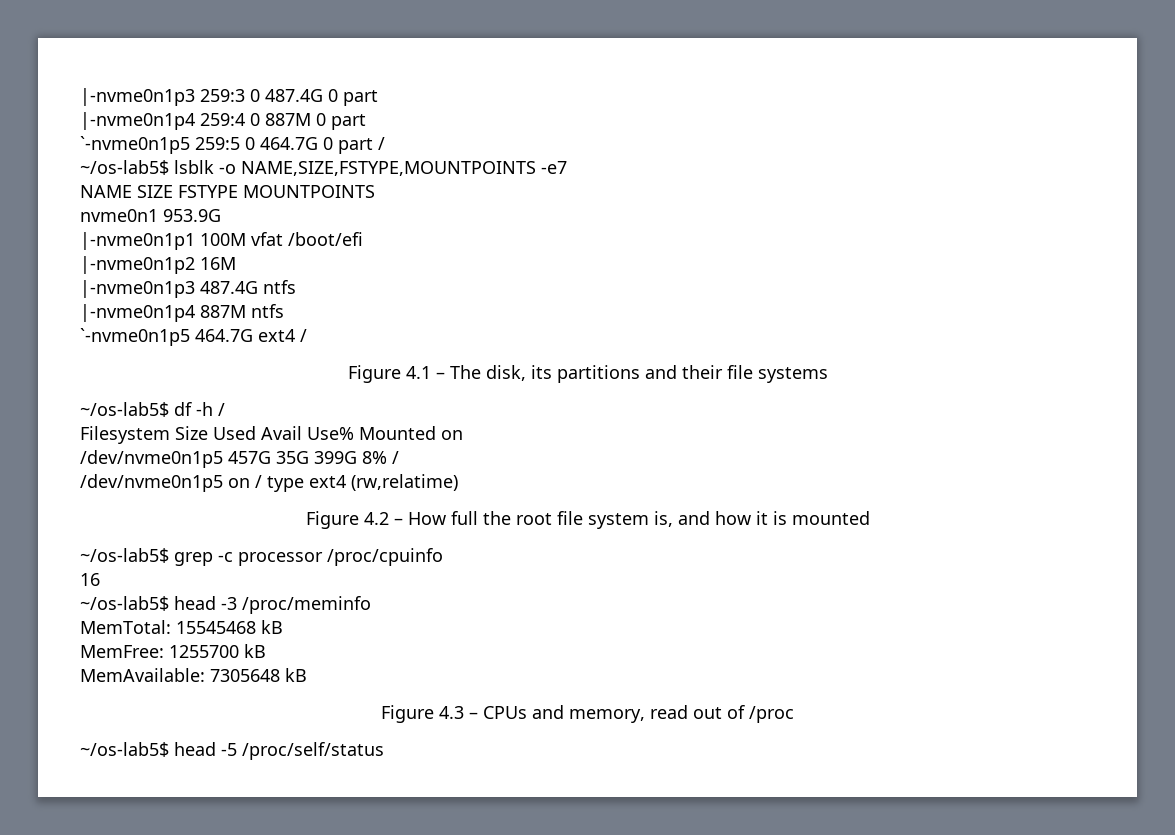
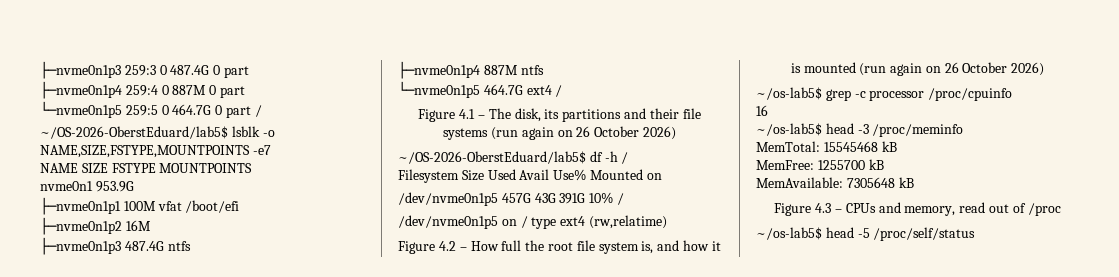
- |-nvme0n1p3 259:3 0 487.4G 0 part
+ ├─nvme0n1p3 259:3 0 487.4G 0 part
- |-nvme0n1p4 259:4 0 887M 0 part
+ ├─nvme0n1p4 259:4 0 887M 0 part
- `-nvme0n1p5 259:5 0 464.7G 0 part /
+ └─nvme0n1p5 259:5 0 464.7G 0 part /
- ~/os-lab5$ lsblk -o NAME,SIZE,FSTYPE,MOUNTPOINTS -e7
+ ~/OS-2026-OberstEduard/lab5$ lsblk -o NAME,SIZE,FSTYPE,MOUNTPOINTS -e7
- |-nvme0n1p1 100M vfat /boot/efi
+ ├─nvme0n1p1 100M vfat /boot/efi
- |-nvme0n1p2 16M
+ ├─nvme0n1p2 16M
- |-nvme0n1p3 487.4G ntfs
+ ├─nvme0n1p3 487.4G ntfs
- |-nvme0n1p4 887M ntfs
+ ├─nvme0n1p4 887M ntfs
- `-nvme0n1p5 464.7G ext4 /
+ └─nvme0n1p5 464.7G ext4 /
- Figure 4.1 – The disk, its partitions and their file systems
- ~/os-lab5$ df -h /
+ Figure 4.1 – The disk, its partitions and their file systems (run again on 26 October 2026)
+ ~/OS-2026-OberstEduard/lab5$ df -h /
- /dev/nvme0n1p5 457G 35G 399G 8% /
+ /dev/nvme0n1p5 457G 43G 391G 10% /
- Figure 4.2 – How full the root file system is, and how it is mounted
+ Figure 4.2 – How full the root file system is, and how it is mounted (run again on 26 October 2026)

